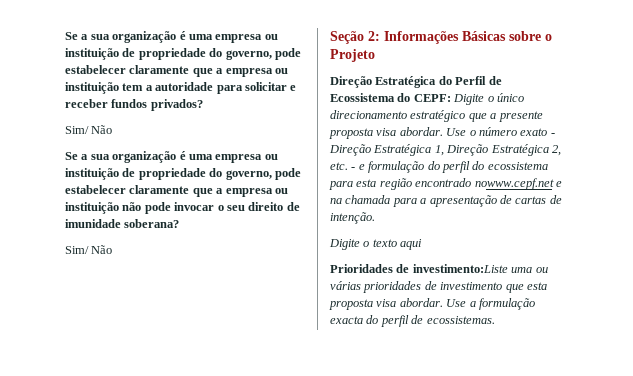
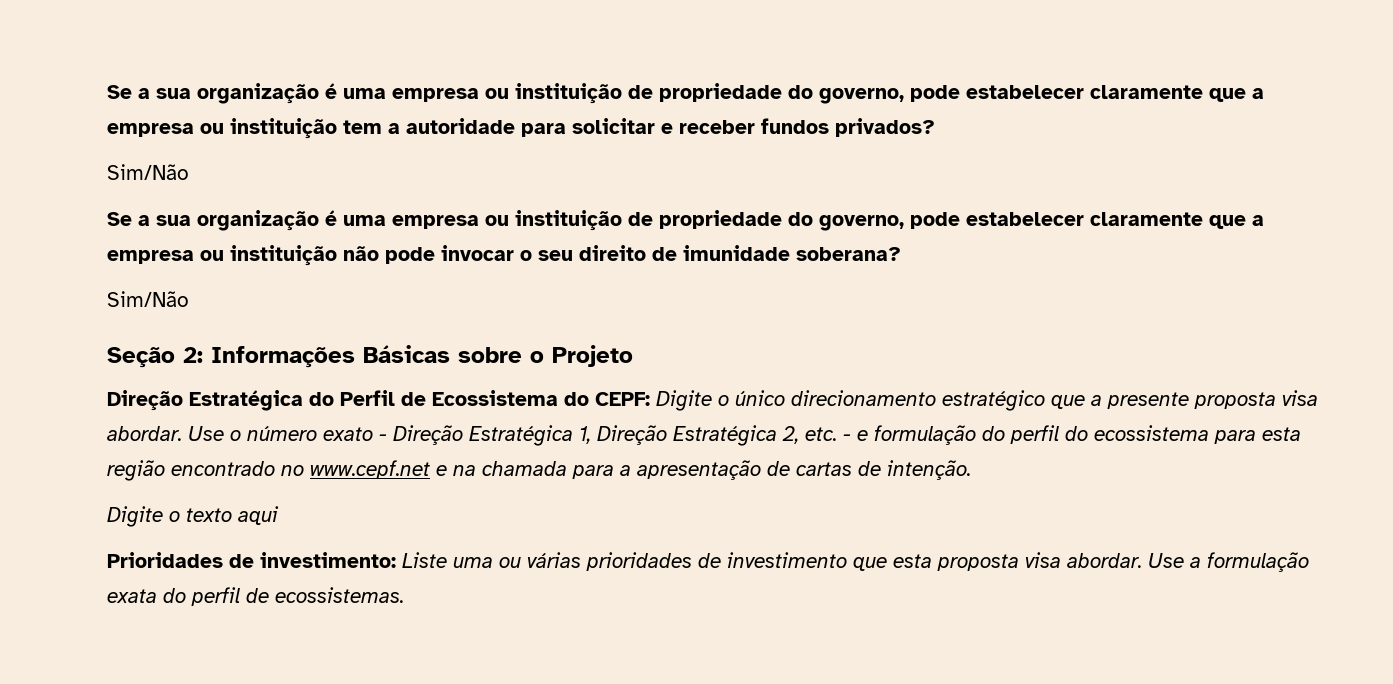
  Se a sua organização é uma empresa ou instituição de propriedade do governo, pode estabelecer claramente que a empresa ou instituição tem a autoridade para solicitar e receber fundos privados?
- Sim/ Não
+ Sim/Não
  Se a sua organização é uma empresa ou instituição de propriedade do governo, pode estabelecer claramente que a empresa ou instituição não pode invocar o seu direito de imunidade soberana?
- Sim/ Não
+ Sim/Não
- Use o número exato - Direção Estratégica 1, Direção Estratégica 2, etc. - e formulação do perfil do ecossistema para esta região encontrado nowww.cepf.net e na chamada para a apresentação de cartas de intenção.
+ Use o número exato - Direção Estratégica 1, Direção Estratégica 2, etc. - e formulação do perfil do ecossistema para esta região encontrado no www.cepf.net e na chamada para a apresentação de cartas de intenção.
- Prioridades de investimento:Liste uma ou várias prioridades de investimento que esta proposta visa abordar.
+ Prioridades de investimento: Liste uma ou várias prioridades de investimento que esta proposta visa abordar.
- Use a formulação exacta do perfil de ecossistemas.
+ Use a formulação exata do perfil de ecossistemas.

